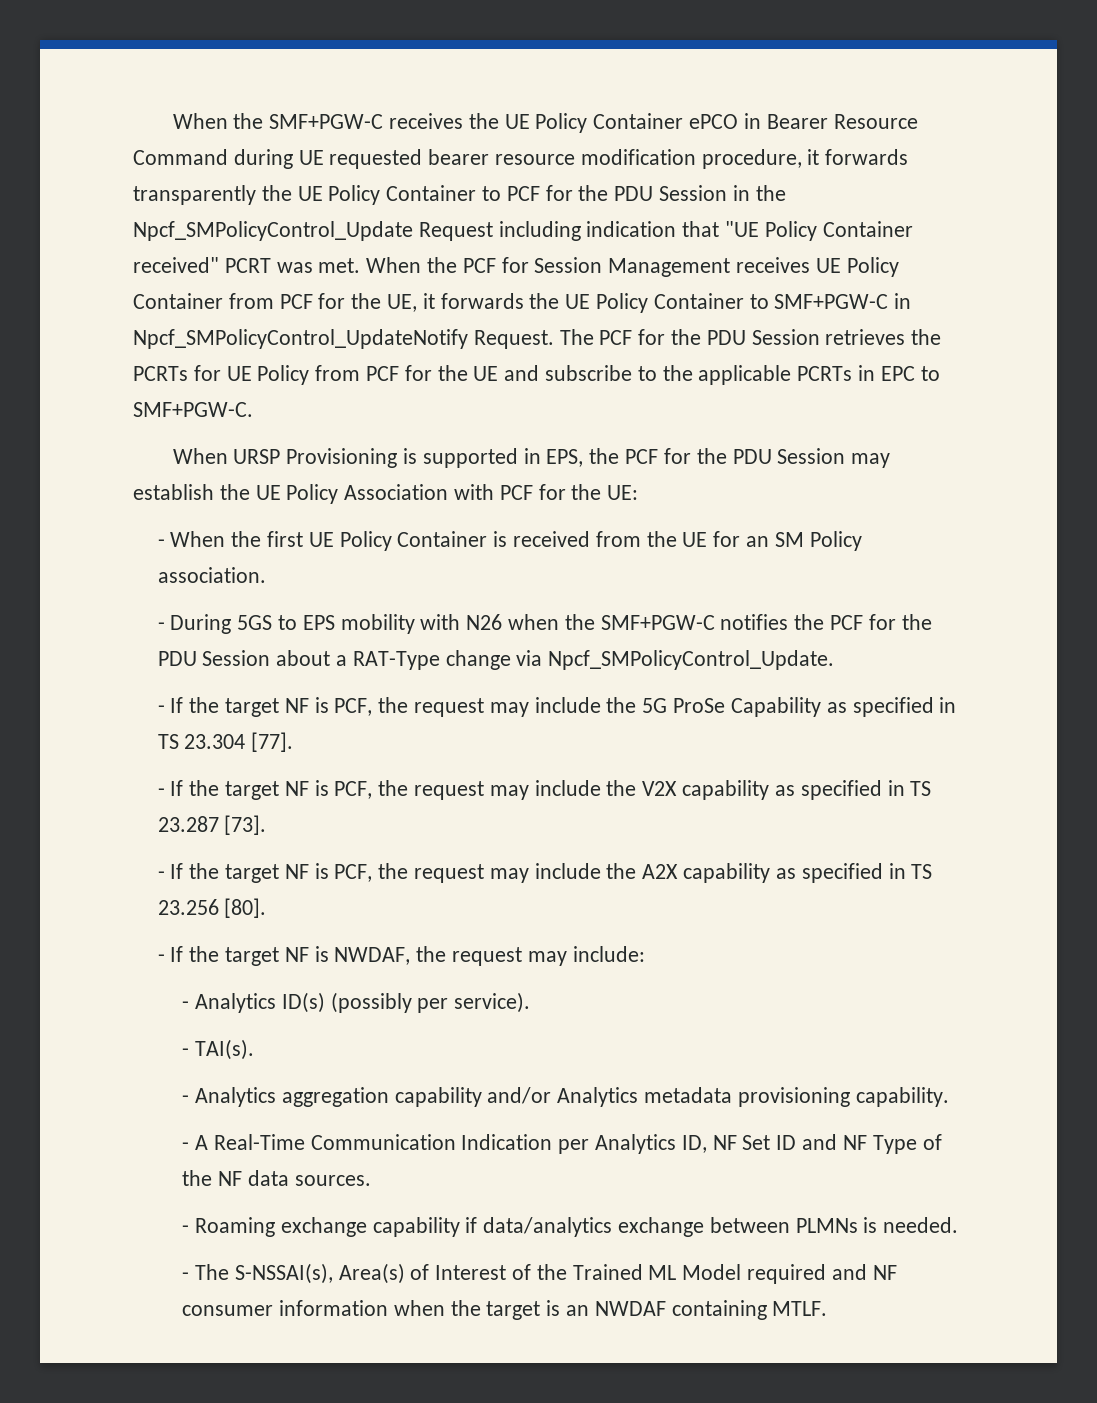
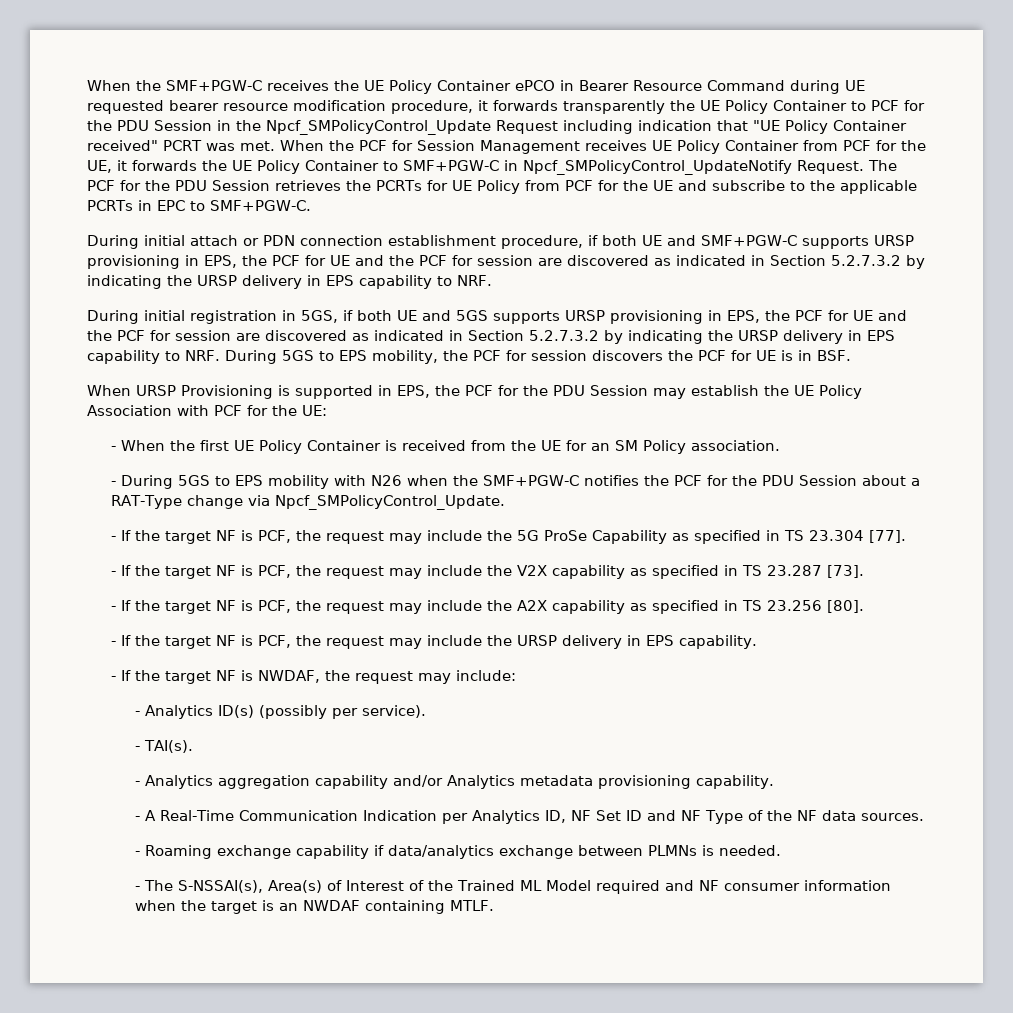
+ During initial attach or PDN connection establishment procedure, if both UE and SMF+PGW-C supports URSP provisioning in EPS, the PCF for UE and the PCF for session are discovered as indicated in Section 5.2.7.3.2 by indicating the URSP delivery in EPS capability to NRF.
+ During initial registration in 5GS, if both UE and 5GS supports URSP provisioning in EPS, the PCF for UE and the PCF for session are discovered as indicated in Section 5.2.7.3.2 by indicating the URSP delivery in EPS capability to NRF. During 5GS to EPS mobility, the PCF for session discovers the PCF for UE is in BSF.
+ - If the target NF is PCF, the request may include the URSP delivery in EPS capability.

